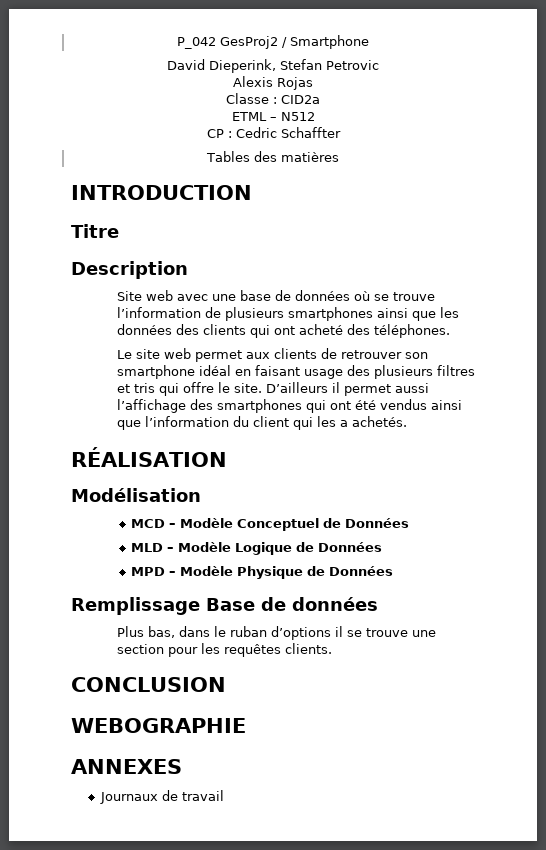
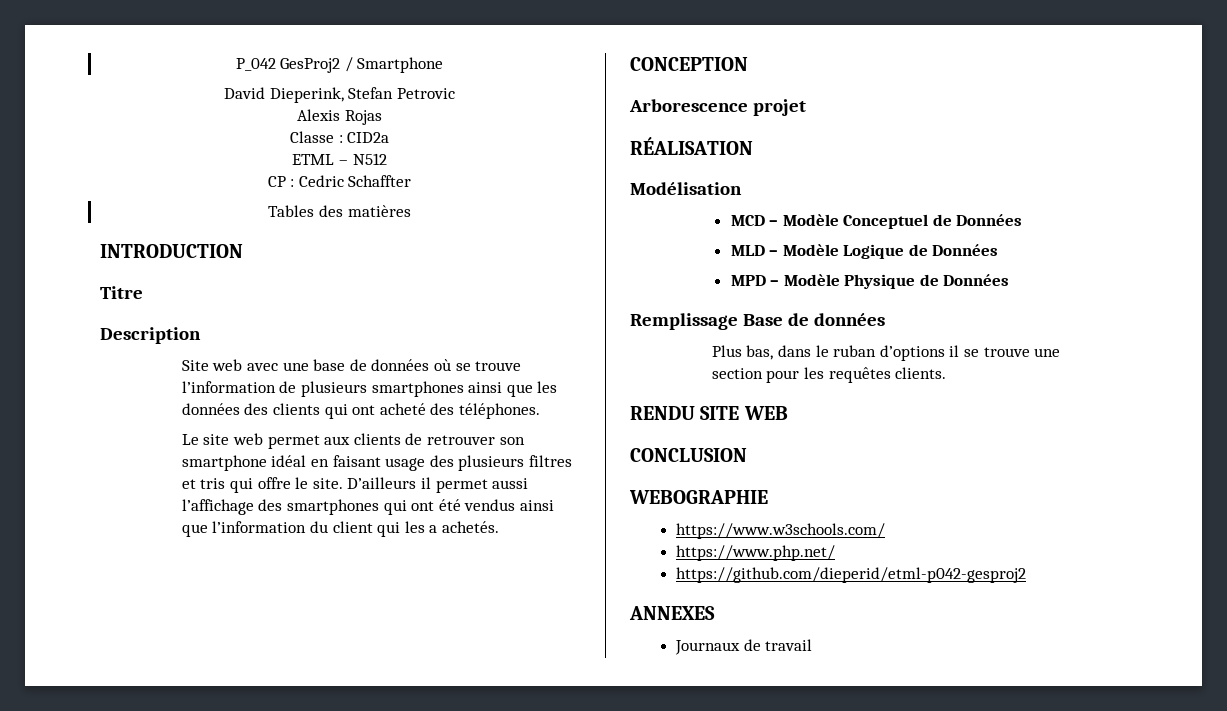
+ CONCEPTION
+ Arborescence projet
+ RENDU SITE WEB
+ https://www.w3schools.com/
+ https://www.php.net/
+ https://github.com/dieperid/etml-p042-gesproj2

